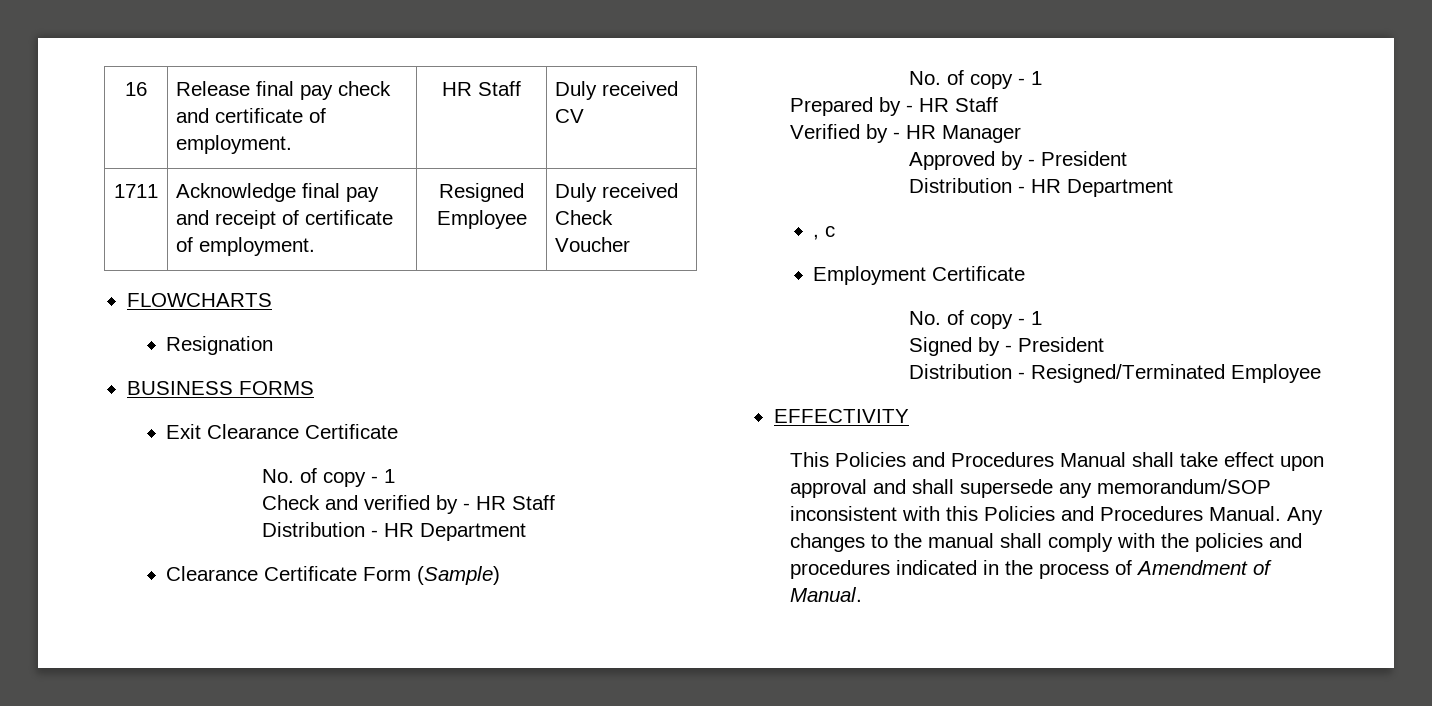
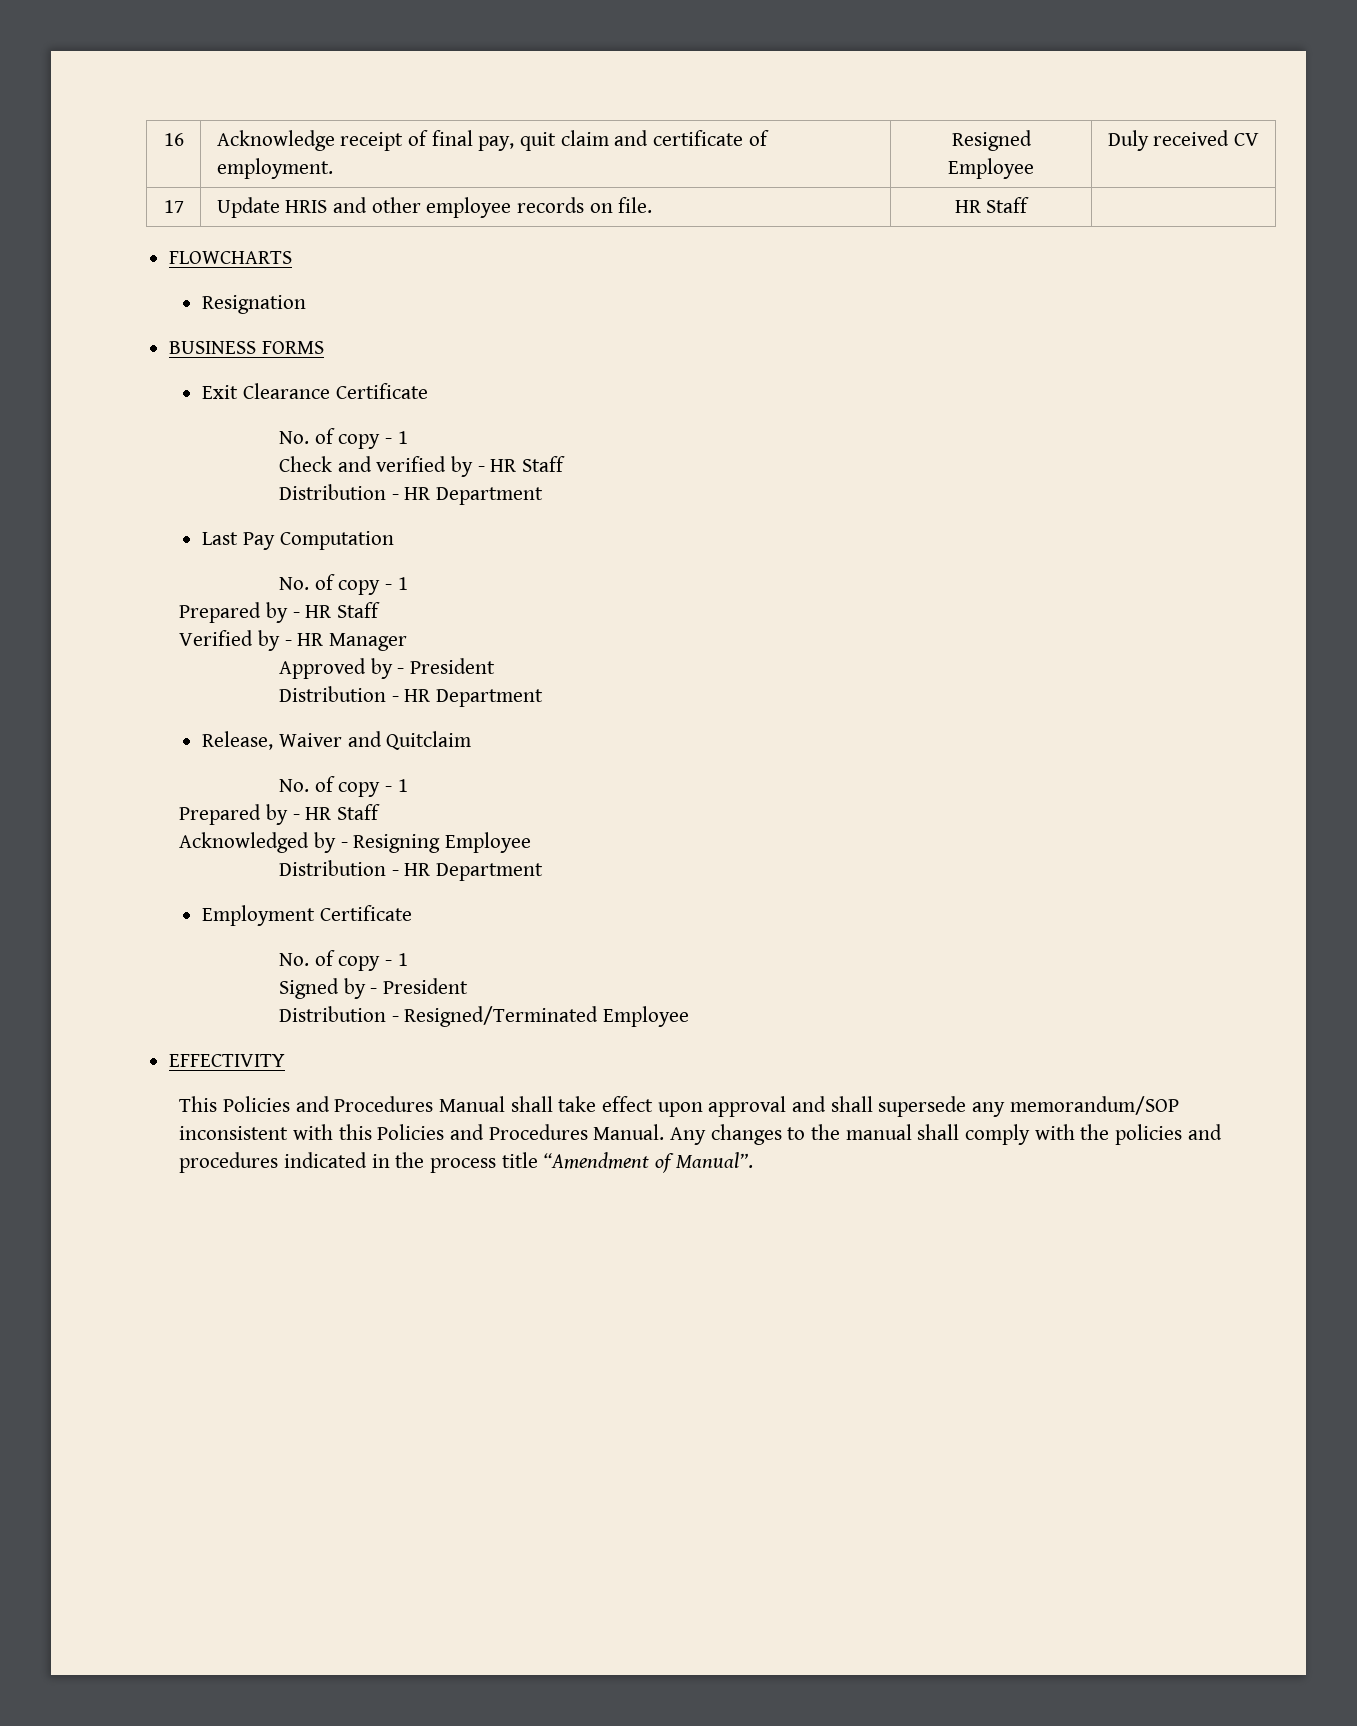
- 16 | Release final pay check and certificate of employment. | HR Staff | Duly received CV
- 1711 | Acknowledge final pay and receipt of certificate of employment. | Resigned Employee | Duly received Check Voucher
+ 16 | Acknowledge receipt of final pay, quit claim and certificate of employment. | Resigned Employee | Duly received CV
+ 17 | Update HRIS and other employee records on file. | HR Staff |
- Clearance Certificate Form (Sample)
+ Last Pay Computation
- , c
+ Release, Waiver and Quitclaim
+ No. of copy - 1
+ Prepared by - HR Staff
+ Acknowledged by - Resigning Employee
+ Distribution - HR Department
- Any changes to the manual shall comply with the policies and procedures indicated in the process of Amendment of Manual.
+ Any changes to the manual shall comply with the policies and procedures indicated in the process title “Amendment of Manual”.

